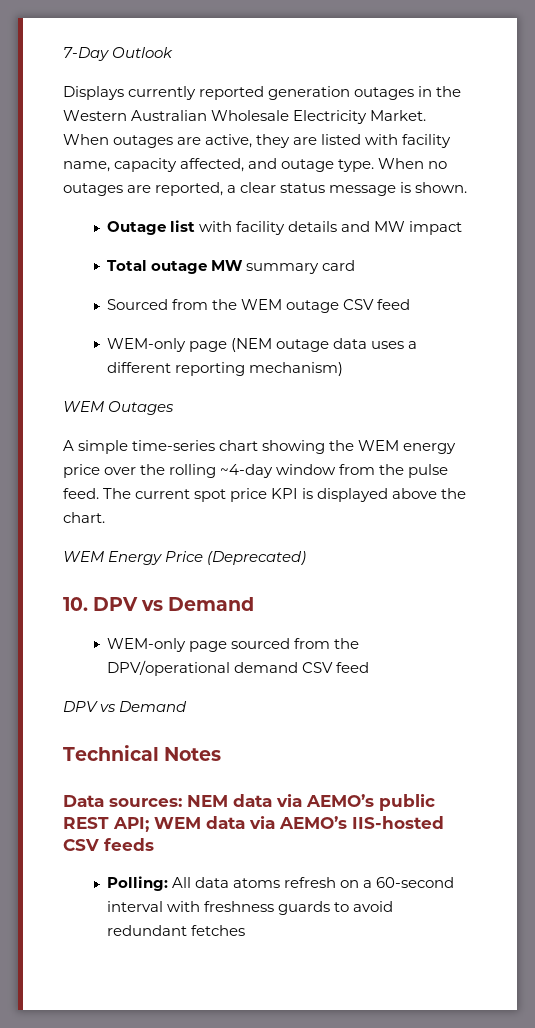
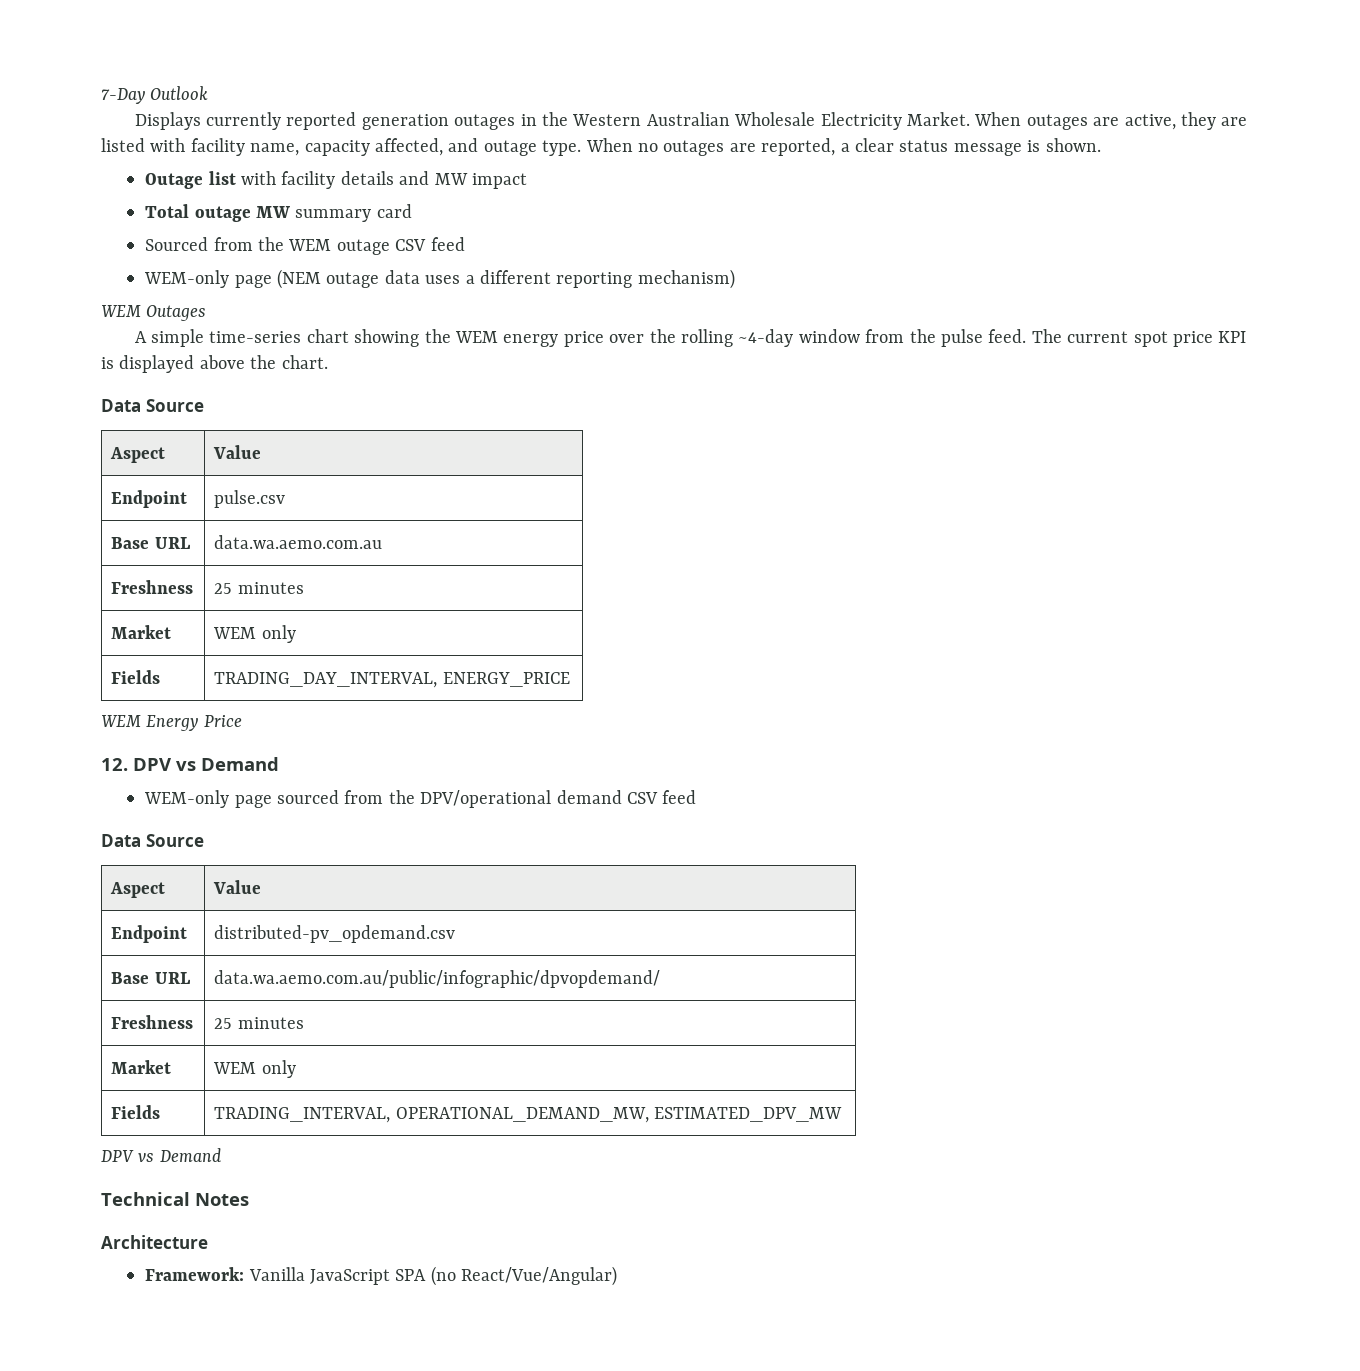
  The current spot price KPI is displayed above the chart.
+ Data Source
+ Aspect | Value
+ Endpoint | pulse.csv
+ Base URL | data.wa.aemo.com.au
+ Freshness | 25 minutes
+ Market | WEM only
+ Fields | TRADING_DAY_INTERVAL, ENERGY_PRICE
- WEM Energy Price (Deprecated)
- 10. DPV vs Demand
+ WEM Energy Price
+ 12. DPV vs Demand
  WEM-only page sourced from the DPV/operational demand CSV feed
+ Data Source
+ Aspect | Value
+ Endpoint | distributed-pv_opdemand.csv
+ Base URL | data.wa.aemo.com.au/public/infographic/dpvopdemand/
+ Freshness | 25 minutes
+ Market | WEM only
+ Fields | TRADING_INTERVAL, OPERATIONAL_DEMAND_MW, ESTIMATED_DPV_MW
- Data sources: NEM data via AEMO’s public REST API; WEM data via AEMO’s IIS-hosted CSV feeds
- Polling: All data atoms refresh on a 60-second interval with freshness guards to avoid redundant fetches
+ Architecture
+ Framework: Vanilla JavaScript SPA (no React/Vue/Angular)

